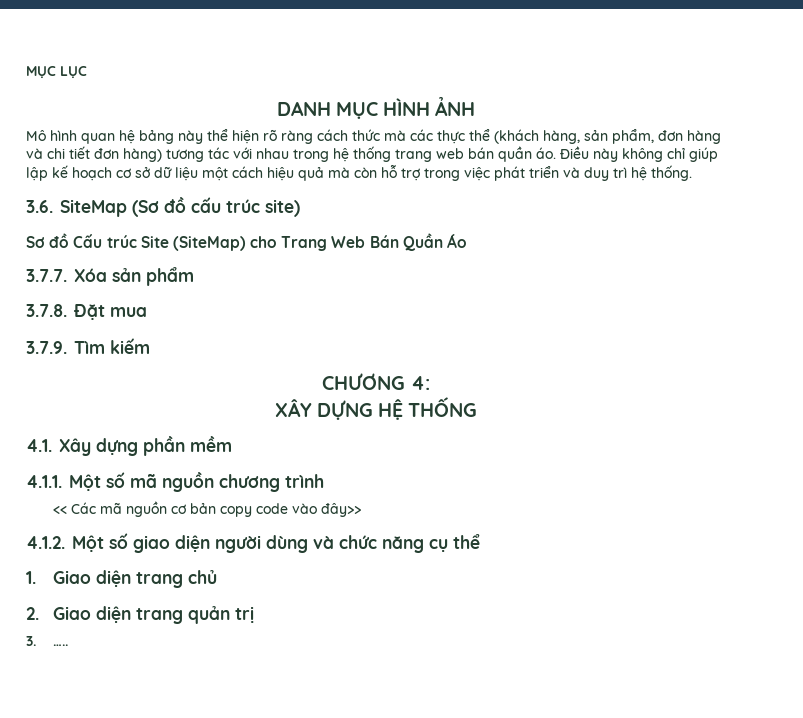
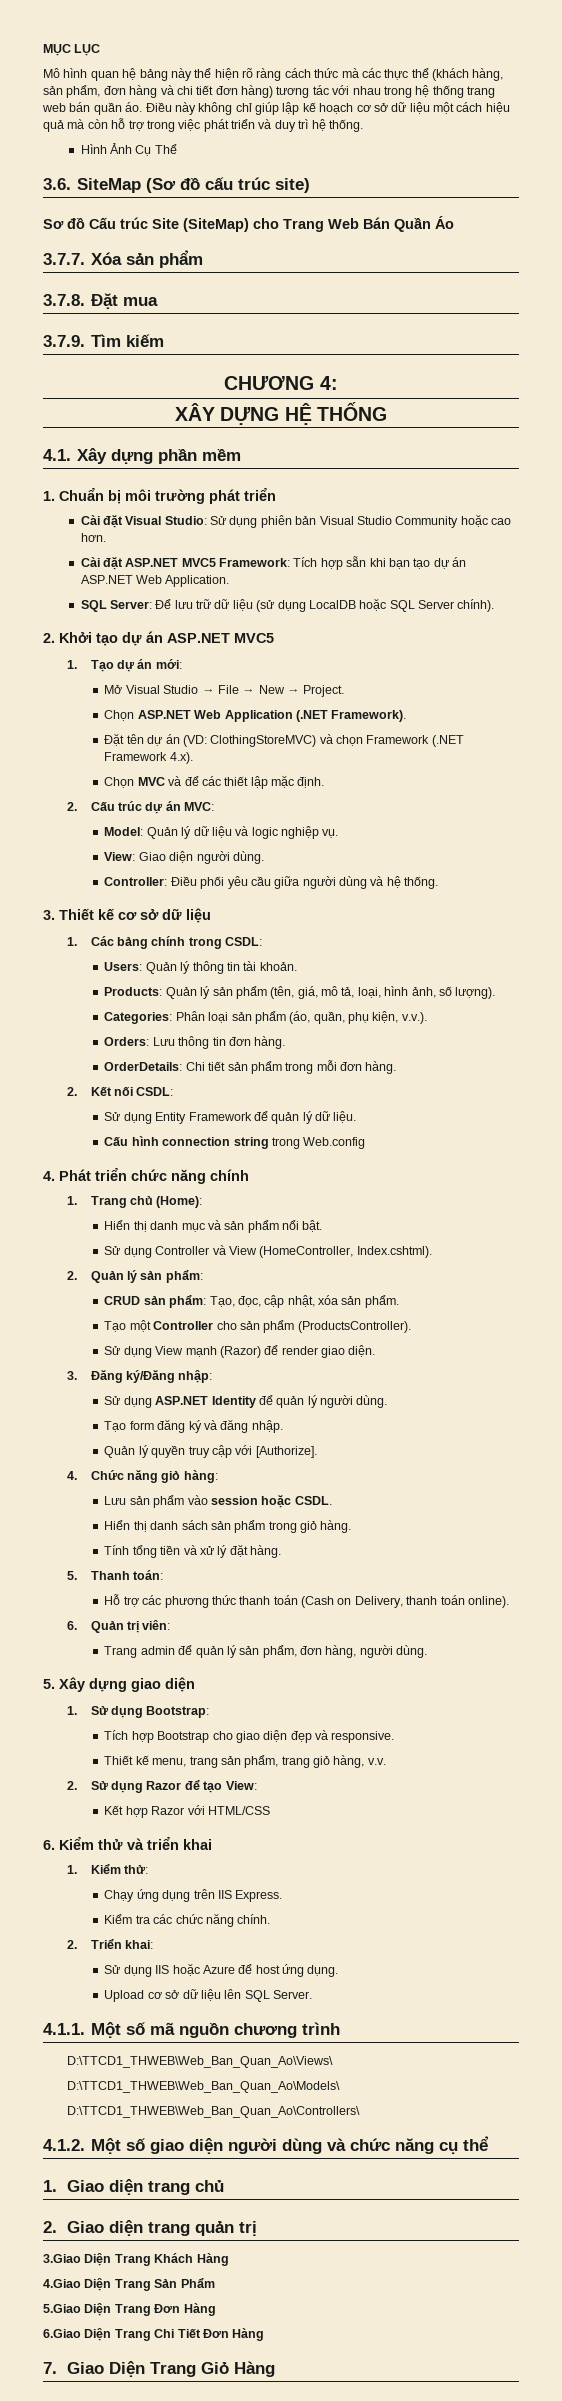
- DANH MỤC HÌNH ẢNH
+ Hình Ảnh Cụ Thể
+ 1. Chuẩn bị môi trường phát triển
+ Cài đặt Visual Studio: Sử dụng phiên bản Visual Studio Community hoặc cao hơn.
+ Cài đặt ASP.NET MVC5 Framework: Tích hợp sẵn khi bạn tạo dự án ASP.NET Web Application.
+ SQL Server: Để lưu trữ dữ liệu (sử dụng LocalDB hoặc SQL Server chính).
+ 2. Khởi tạo dự án ASP.NET MVC5
+ 1. Tạo dự án mới:
+ Mở Visual Studio → File → New → Project.
+ Chọn ASP.NET Web Application (.NET Framework).
+ Đặt tên dự án (VD: ClothingStoreMVC) và chọn Framework (.NET Framework 4.x).
+ Chọn MVC và để các thiết lập mặc định.
+ 2. Cấu trúc dự án MVC:
+ Model: Quản lý dữ liệu và logic nghiệp vụ.
+ View: Giao diện người dùng.
+ Controller: Điều phối yêu cầu giữa người dùng và hệ thống.
+ 3. Thiết kế cơ sở dữ liệu
+ 1. Các bảng chính trong CSDL:
+ Users: Quản lý thông tin tài khoản.
+ Products: Quản lý sản phẩm (tên, giá, mô tả, loại, hình ảnh, số lượng).
+ Categories: Phân loại sản phẩm (áo, quần, phụ kiện, v.v.).
+ Orders: Lưu thông tin đơn hàng.
+ OrderDetails: Chi tiết sản phẩm trong mỗi đơn hàng.
+ 2. Kết nối CSDL:
+ Sử dụng Entity Framework để quản lý dữ liệu.
+ Cấu hình connection string trong Web.config
+ 4. Phát triển chức năng chính
+ 1. Trang chủ (Home):
+ Hiển thị danh mục và sản phẩm nổi bật.
+ Sử dụng Controller và View (HomeController, Index.cshtml).
+ 2. Quản lý sản phẩm:
+ CRUD sản phẩm: Tạo, đọc, cập nhật, xóa sản phẩm.
+ Tạo một Controller cho sản phẩm (ProductsController).
+ Sử dụng View mạnh (Razor) để render giao diện.
+ 3. Đăng ký/Đăng nhập:
+ Sử dụng ASP.NET Identity để quản lý người dùng.
+ Tạo form đăng ký và đăng nhập.
+ Quản lý quyền truy cập với [Authorize].
+ 4. Chức năng giỏ hàng:
+ Lưu sản phẩm vào session hoặc CSDL.
+ Hiển thị danh sách sản phẩm trong giỏ hàng.
+ Tính tổng tiền và xử lý đặt hàng.
+ 5. Thanh toán:
+ Hỗ trợ các phương thức thanh toán (Cash on Delivery, thanh toán online).
+ 6. Quản trị viên:
+ Trang admin để quản lý sản phẩm, đơn hàng, người dùng.
+ 5. Xây dựng giao diện
+ 1. Sử dụng Bootstrap:
+ Tích hợp Bootstrap cho giao diện đẹp và responsive.
+ Thiết kế menu, trang sản phẩm, trang giỏ hàng, v.v.
+ 2. Sử dụng Razor để tạo View:
+ Kết hợp Razor với HTML/CSS
+ 6. Kiểm thử và triển khai
+ 1. Kiểm thử:
+ Chạy ứng dụng trên IIS Express.
+ Kiểm tra các chức năng chính.
+ 2. Triển khai:
+ Sử dụng IIS hoặc Azure để host ứng dụng.
+ Upload cơ sở dữ liệu lên SQL Server.
- << Các mã nguồn cơ bản copy code vào đây>>
+ D:\TTCD1_THWEB\Web_Ban_Quan_Ao\Views\
+ D:\TTCD1_THWEB\Web_Ban_Quan_Ao\Models\
+ D:\TTCD1_THWEB\Web_Ban_Quan_Ao\Controllers\
- 3. …..
+ 3.Giao Diện Trang Khách Hàng
+ 4.Giao Diện Trang Sản Phẩm
+ 5.Giao Diện Trang Đơn Hàng
+ 6.Giao Diện Trang Chi Tiết Đơn Hàng
+ 7. Giao Diện Trang Giỏ Hàng

